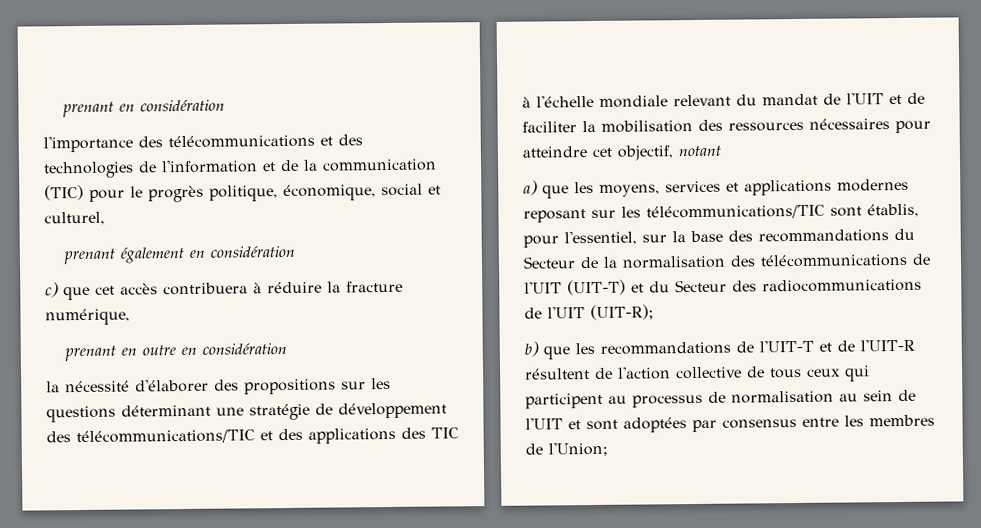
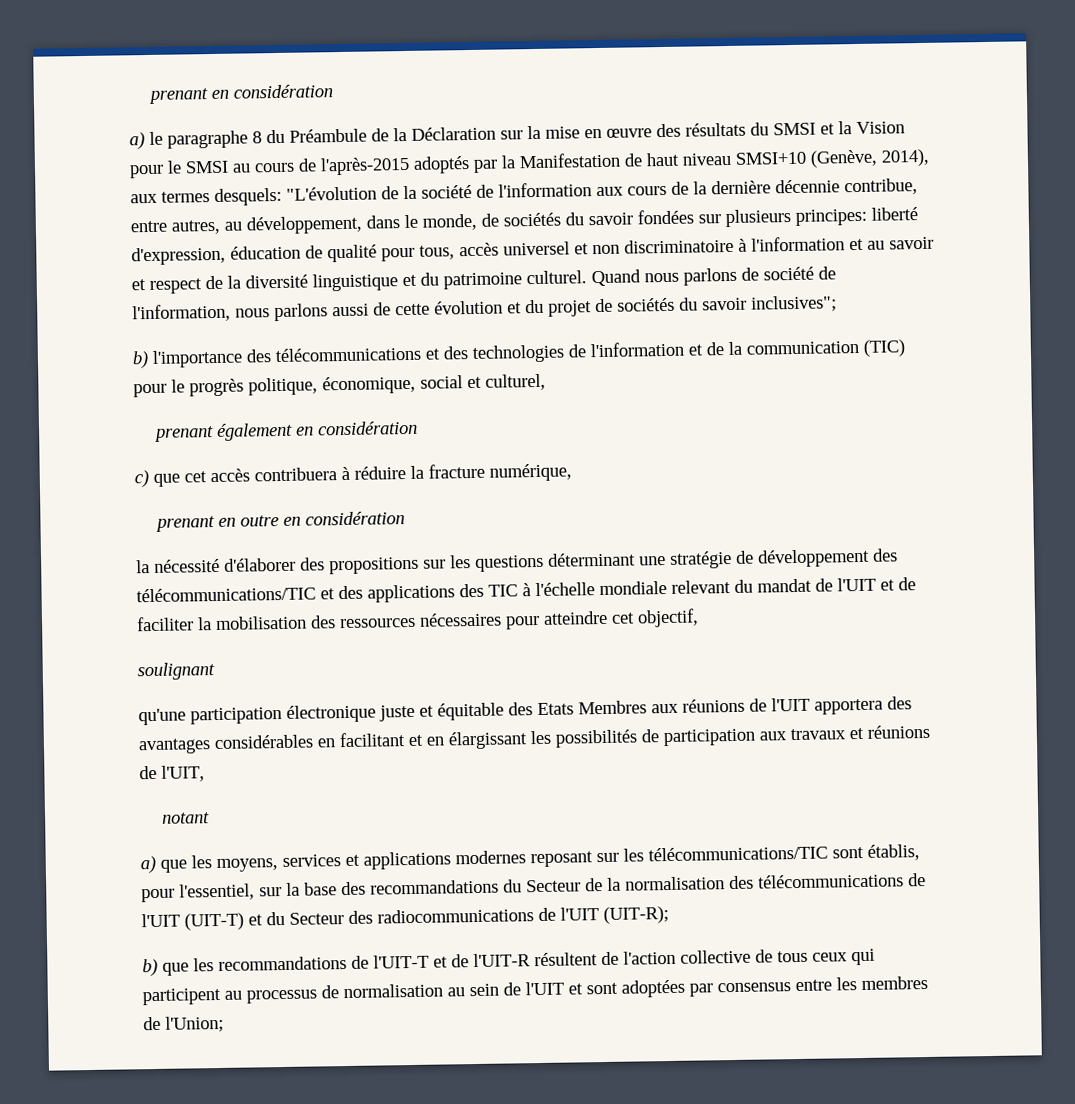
- l'importance des télécommunications et des technologies de l'information et de la communication (TIC) pour le progrès politique, économique, social et culturel,
+ a) le paragraphe 8 du Préambule de la Déclaration sur la mise en œuvre des résultats du SMSI et la Vision pour le SMSI au cours de l'après-2015 adoptés par la Manifestation de haut niveau SMSI+10 (Genève, 2014), aux termes desquels: "L'évolution de la société de l'information aux cours de la dernière décennie contribue, entre autres, au développement, dans le monde, de sociétés du savoir fondées sur plusieurs principes: liberté d'expression, éducation de qualité pour tous, accès universel et non discriminatoire à l'information et au savoir et respect de la diversité linguistique et du patrimoine culturel. Quand nous parlons de société de l'information, nous parlons aussi de cette évolution et du projet de sociétés du savoir inclusives";
+ b) l'importance des télécommunications et des technologies de l'information et de la communication (TIC) pour le progrès politique, économique, social et culturel,
- la nécessité d'élaborer des propositions sur les questions déterminant une stratégie de développement des télécommunications/TIC et des applications des TIC à l'échelle mondiale relevant du mandat de l'UIT et de faciliter la mobilisation des ressources nécessaires pour atteindre cet objectif, notant
+ la nécessité d'élaborer des propositions sur les questions déterminant une stratégie de développement des télécommunications/TIC et des applications des TIC à l'échelle mondiale relevant du mandat de l'UIT et de faciliter la mobilisation des ressources nécessaires pour atteindre cet objectif,
+ soulignant
+ qu'une participation électronique juste et équitable des Etats Membres aux réunions de l'UIT apportera des avantages considérables en facilitant et en élargissant les possibilités de participation aux travaux et réunions de l'UIT,
+ notant

